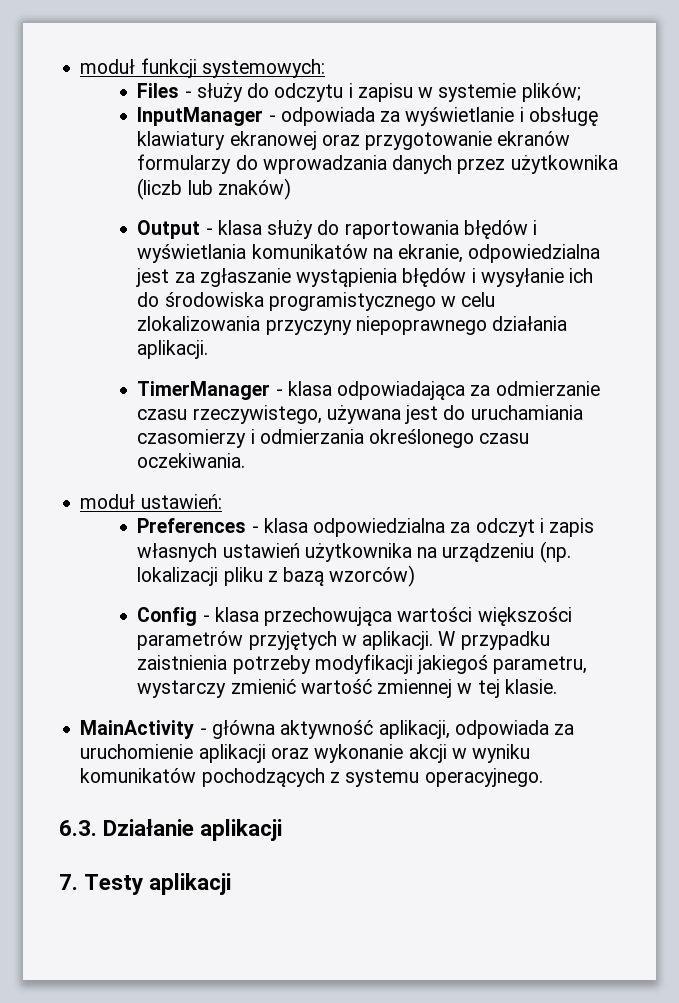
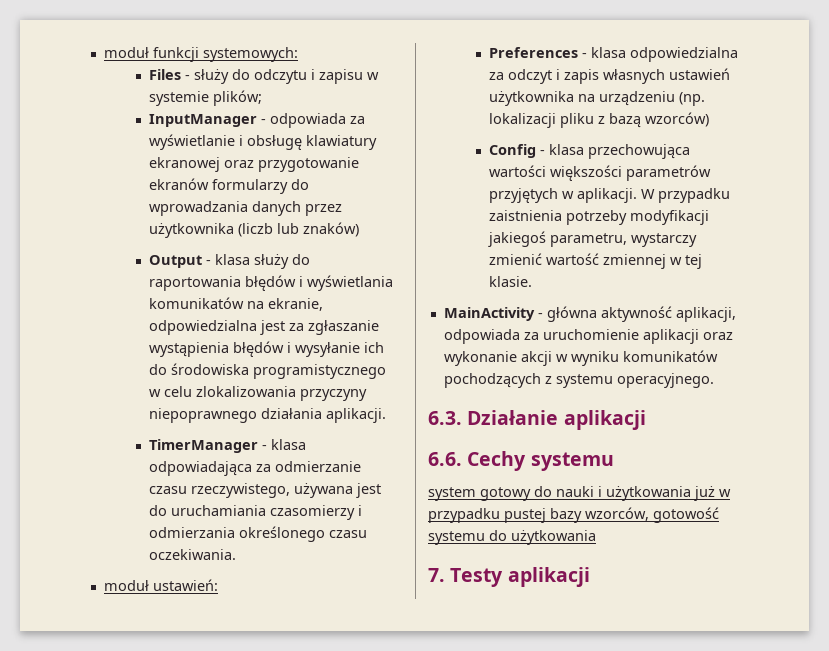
+ 6.6. Cechy systemu
+ system gotowy do nauki i użytkowania już w przypadku pustej bazy wzorców, gotowość systemu do użytkowania

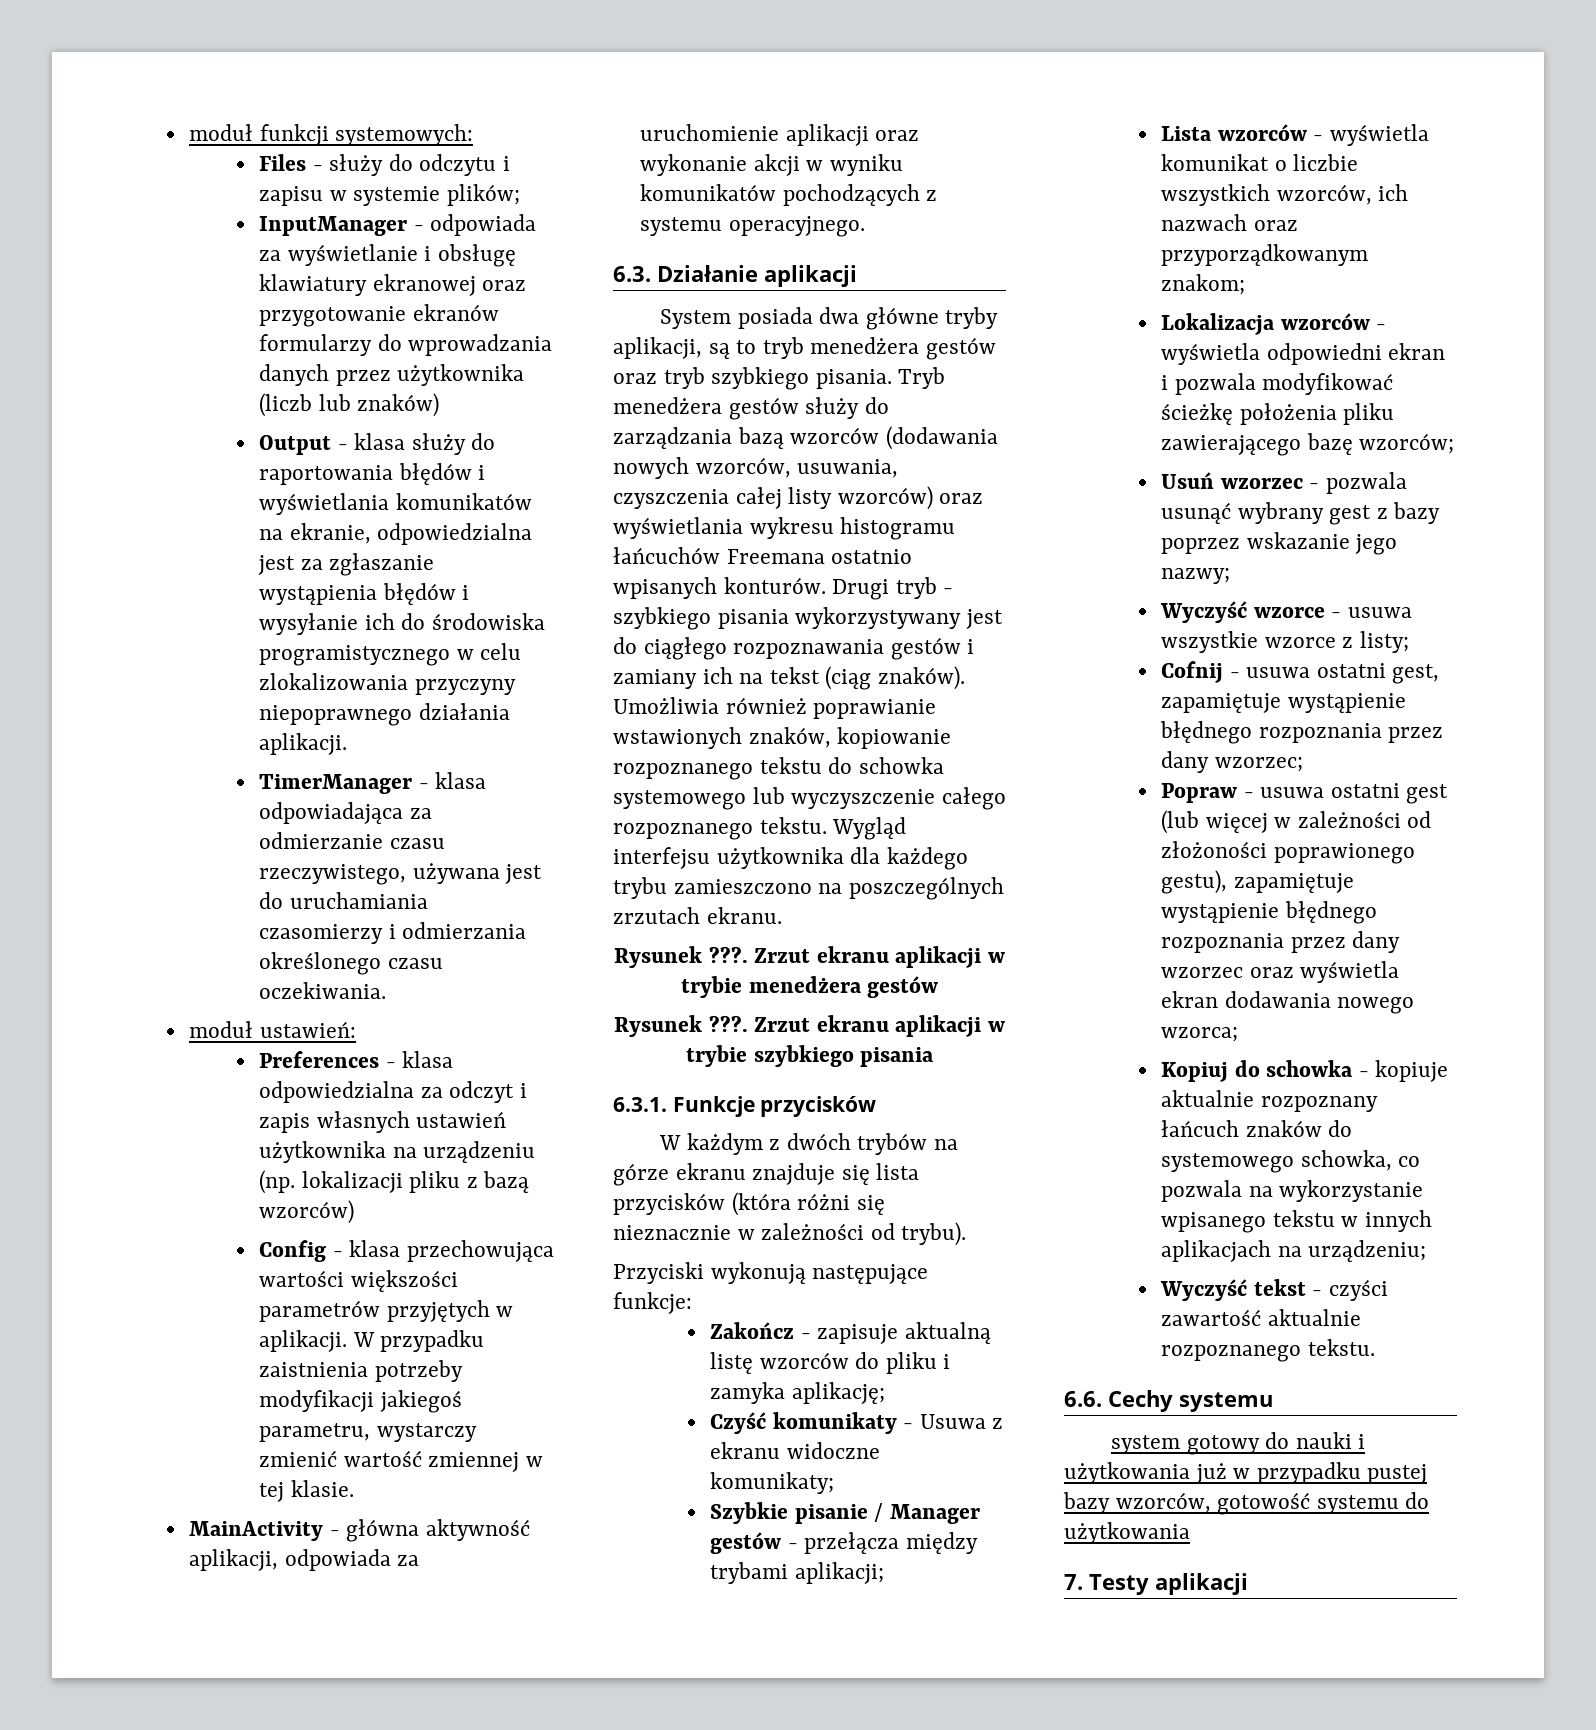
+ System posiada dwa główne tryby aplikacji, są to tryb menedżera gestów oraz tryb szybkiego pisania. Tryb menedżera gestów służy do zarządzania bazą wzorców (dodawania nowych wzorców, usuwania, czyszczenia całej listy wzorców) oraz wyświetlania wykresu histogramu łańcuchów Freemana ostatnio wpisanych konturów. Drugi tryb - szybkiego pisania wykorzystywany jest do ciągłego rozpoznawania gestów i zamiany ich na tekst (ciąg znaków). Umożliwia również poprawianie wstawionych znaków, kopiowanie rozpoznanego tekstu do schowka systemowego lub wyczyszczenie całego rozpoznanego tekstu. Wygląd interfejsu użytkownika dla każdego trybu zamieszczono na poszczególnych zrzutach ekranu.
+ Rysunek ???. Zrzut ekranu aplikacji w trybie menedżera gestów
+ Rysunek ???. Zrzut ekranu aplikacji w trybie szybkiego pisania
+ 6.3.1. Funkcje przycisków
+ W każdym z dwóch trybów na górze ekranu znajduje się lista przycisków (która różni się nieznacznie w zależności od trybu).
+ Przyciski wykonują następujące funkcje:
+ Zakończ - zapisuje aktualną listę wzorców do pliku i zamyka aplikację;
+ Czyść komunikaty - Usuwa z ekranu widoczne komunikaty;
+ Szybkie pisanie / Manager gestów - przełącza między trybami aplikacji;
+ Lista wzorców - wyświetla komunikat o liczbie wszystkich wzorców, ich nazwach oraz przyporządkowanym znakom;
+ Lokalizacja wzorców - wyświetla odpowiedni ekran i pozwala modyfikować ścieżkę położenia pliku zawierającego bazę wzorców;
+ Usuń wzorzec - pozwala usunąć wybrany gest z bazy poprzez wskazanie jego nazwy;
+ Wyczyść wzorce - usuwa wszystkie wzorce z listy;
+ Cofnij - usuwa ostatni gest, zapamiętuje wystąpienie błędnego rozpoznania przez dany wzorzec;
+ Popraw - usuwa ostatni gest (lub więcej w zależności od złożoności poprawionego gestu), zapamiętuje wystąpienie błędnego rozpoznania przez dany wzorzec oraz wyświetla ekran dodawania nowego wzorca;
+ Kopiuj do schowka - kopiuje aktualnie rozpoznany łańcuch znaków do systemowego schowka, co pozwala na wykorzystanie wpisanego tekstu w innych aplikacjach na urządzeniu;
+ Wyczyść tekst - czyści zawartość aktualnie rozpoznanego tekstu.

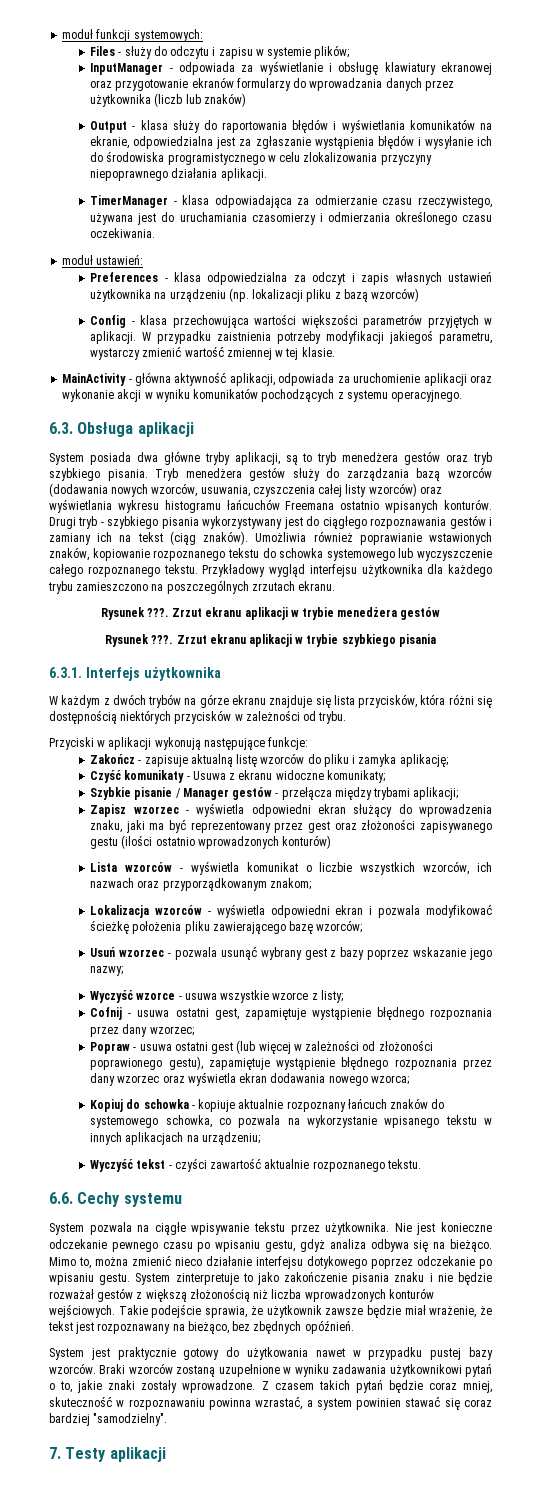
- 6.3. Działanie aplikacji
+ 6.3. Obsługa aplikacji
- Wygląd interfejsu użytkownika dla każdego trybu zamieszczono na poszczególnych zrzutach ekranu.
+ Przykładowy wygląd interfejsu użytkownika dla każdego trybu zamieszczono na poszczególnych zrzutach ekranu.
- 6.3.1. Funkcje przycisków
+ 6.3.1. Interfejs użytkownika
- W każdym z dwóch trybów na górze ekranu znajduje się lista przycisków (która różni się nieznacznie w zależności od trybu).
+ W każdym z dwóch trybów na górze ekranu znajduje się lista przycisków, która różni się dostępnością niektórych przycisków w zależności od trybu.
- Przyciski wykonują następujące funkcje:
+ Przyciski w aplikacji wykonują następujące funkcje:
+ Zapisz wzorzec - wyświetla odpowiedni ekran służący do wprowadzenia znaku, jaki ma być reprezentowany przez gest oraz złożoności zapisywanego gestu (ilości ostatnio wprowadzonych konturów)
- system gotowy do nauki i użytkowania już w przypadku pustej bazy wzorców, gotowość systemu do użytkowania
+ System pozwala na ciągłe wpisywanie tekstu przez użytkownika. Nie jest konieczne odczekanie pewnego czasu po wpisaniu gestu, gdyż analiza odbywa się na bieżąco. Mimo to, można zmienić nieco działanie interfejsu dotykowego poprzez odczekanie po wpisaniu gestu. System zinterpretuje to jako zakończenie pisania znaku i nie będzie rozważał gestów z większą złożonością niż liczba wprowadzonych konturów wejściowych. Takie podejście sprawia, że użytkownik zawsze będzie miał wrażenie, że tekst jest rozpoznawany na bieżąco, bez zbędnych opóźnień.
+ System jest praktycznie gotowy do użytkowania nawet w przypadku pustej bazy wzorców. Braki wzorców zostaną uzupełnione w wyniku zadawania użytkownikowi pytań o to, jakie znaki zostały wprowadzone. Z czasem takich pytań będzie coraz mniej, skuteczność w rozpoznawaniu powinna wzrastać, a system powinien stawać się coraz bardziej "samodzielny".

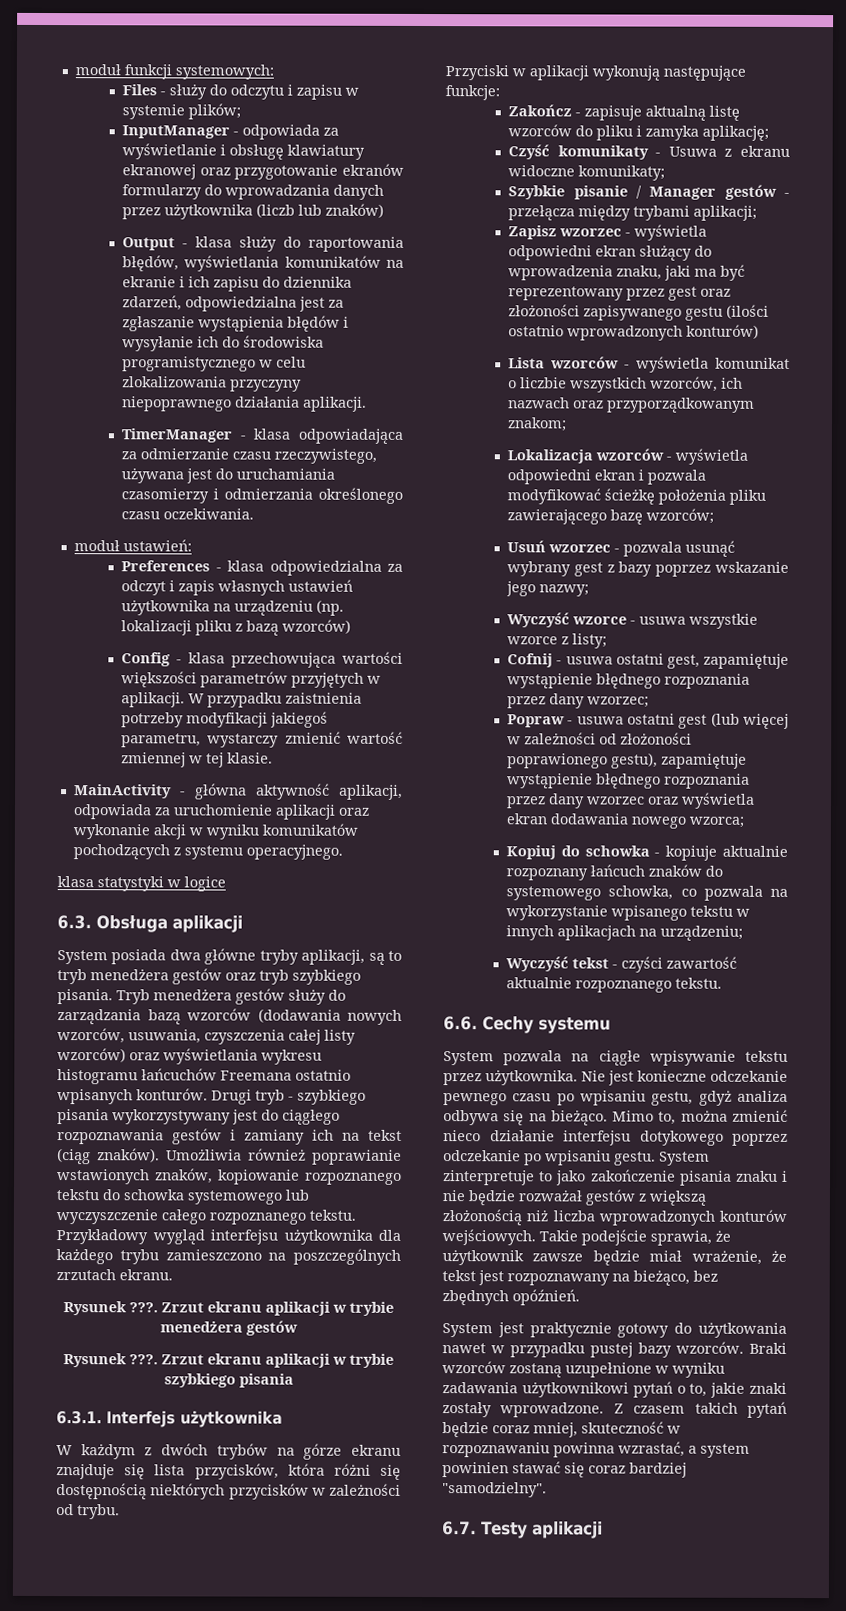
- Output - klasa służy do raportowania błędów i wyświetlania komunikatów na ekranie, odpowiedzialna jest za zgłaszanie wystąpienia błędów i wysyłanie ich do środowiska programistycznego w celu zlokalizowania przyczyny niepoprawnego działania aplikacji.
+ Output - klasa służy do raportowania błędów, wyświetlania komunikatów na ekranie i ich zapisu do dziennika zdarzeń, odpowiedzialna jest za zgłaszanie wystąpienia błędów i wysyłanie ich do środowiska programistycznego w celu zlokalizowania przyczyny niepoprawnego działania aplikacji.
+ klasa statystyki w logice
- 7. Testy aplikacji
+ 6.7. Testy aplikacji

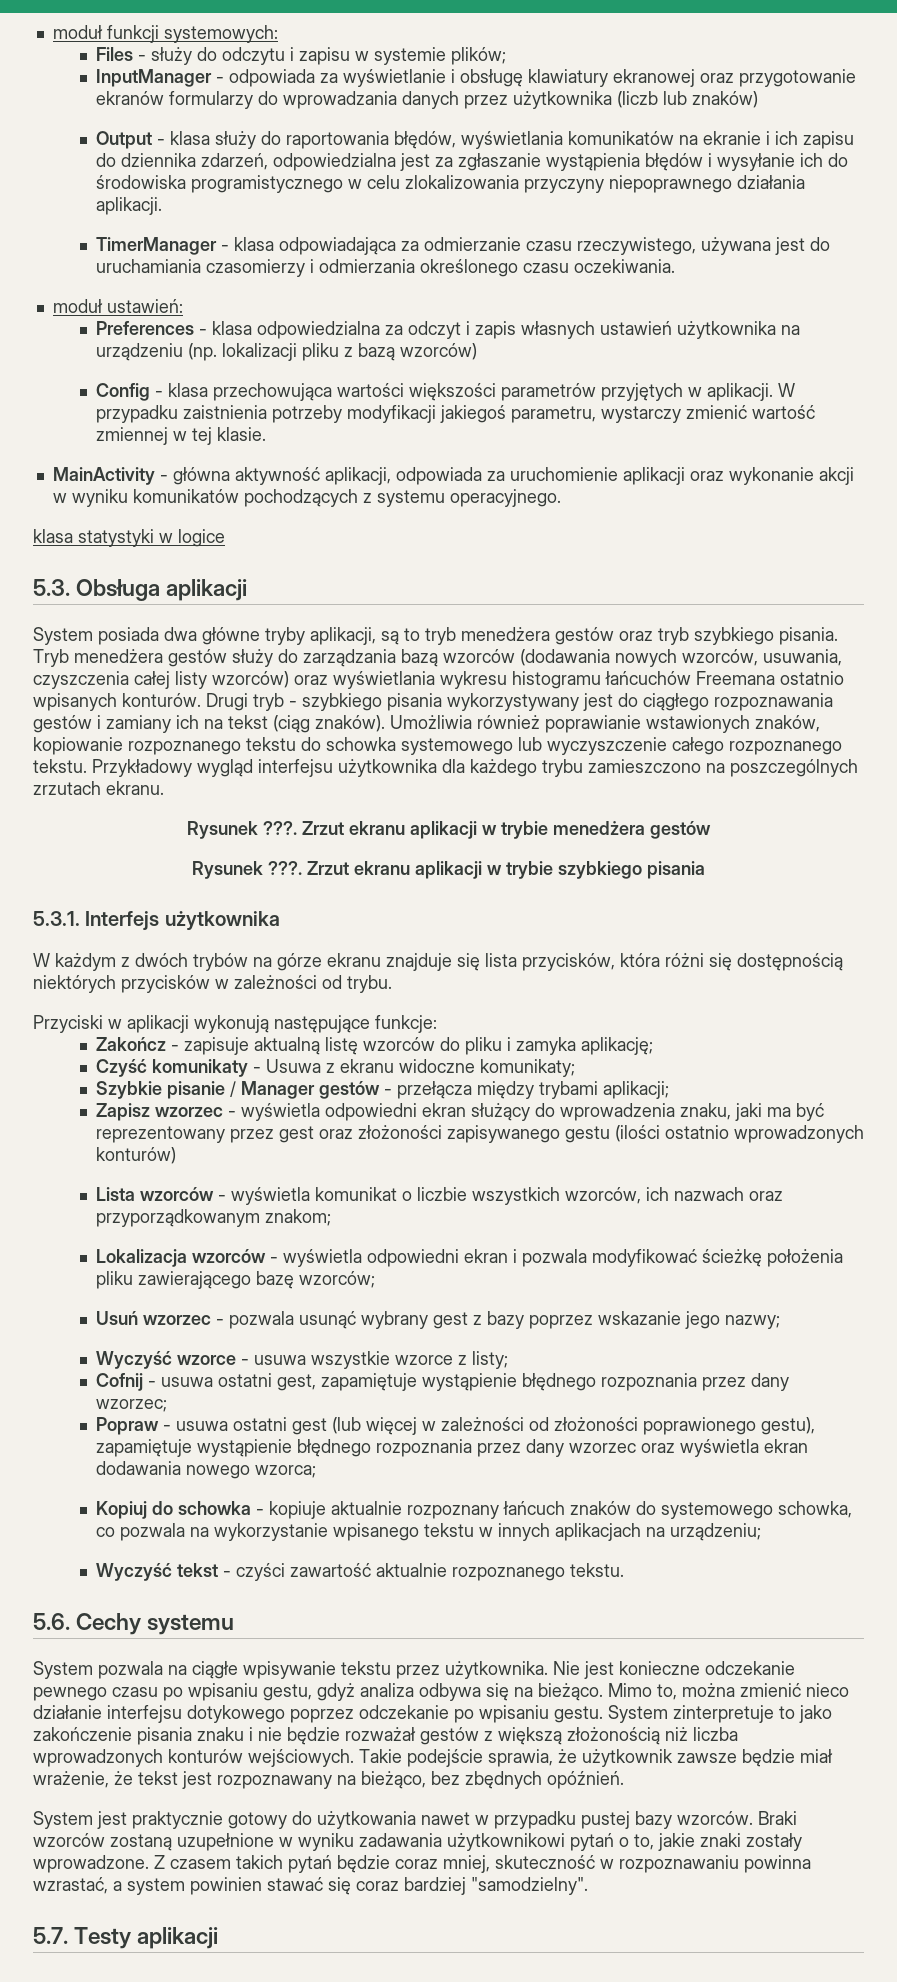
- 6.3. Obsługa aplikacji
+ 5.3. Obsługa aplikacji
- 6.3.1. Interfejs użytkownika
+ 5.3.1. Interfejs użytkownika
- 6.6. Cechy systemu
+ 5.6. Cechy systemu
- 6.7. Testy aplikacji
+ 5.7. Testy aplikacji

